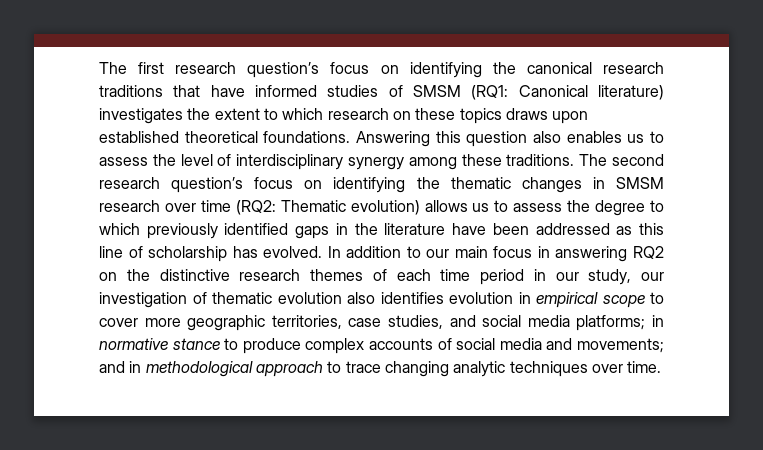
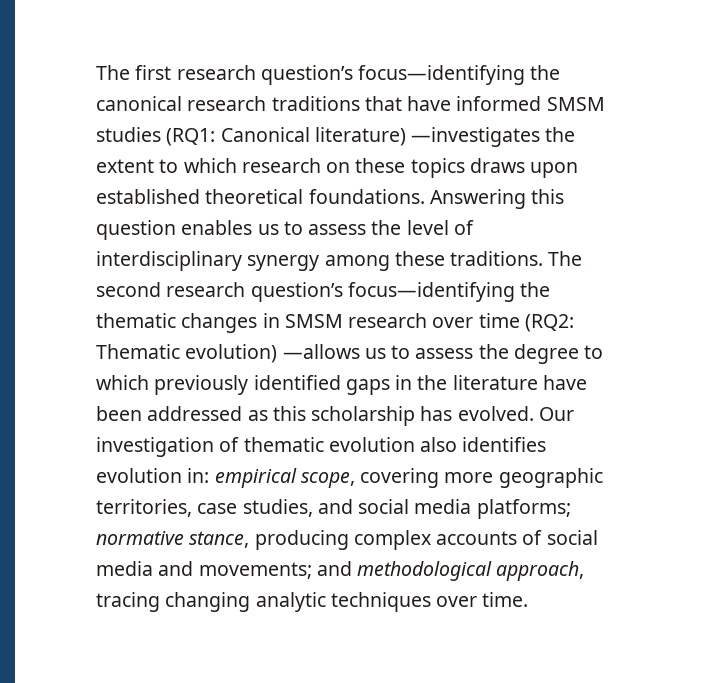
- The first research question’s focus on identifying the canonical research traditions that have informed studies of SMSM (RQ1: Canonical literature) investigates the extent to which research on these topics draws upon established theoretical foundations.
+ The first research question’s focus—identifying the canonical research traditions that have informed SMSM studies (RQ1: Canonical literature) —investigates the extent to which research on these topics draws upon established theoretical foundations.
- Answering this question also enables us to assess the level of interdisciplinary synergy among these traditions.
+ Answering this question enables us to assess the level of interdisciplinary synergy among these traditions.
- The second research question’s focus on identifying the thematic changes in SMSM research over time (RQ2: Thematic evolution) allows us to assess the degree to which previously identified gaps in the literature have been addressed as this line of scholarship has evolved.
+ The second research question’s focus—identifying the thematic changes in SMSM research over time (RQ2: Thematic evolution) —allows us to assess the degree to which previously identified gaps in the literature have been addressed as this scholarship has evolved.
- In addition to our main focus in answering RQ2 on the distinctive research themes of each time period in our study, our investigation of thematic evolution also identifies evolution in empirical scope to cover more geographic territories, case studies, and social media platforms; in normative stance to produce complex accounts of social media and movements; and in methodological approach to trace changing analytic techniques over time.
+ Our investigation of thematic evolution also identifies evolution in: empirical scope, covering more geographic territories, case studies, and social media platforms; normative stance, producing complex accounts of social media and movements; and methodological approach, tracing changing analytic techniques over time.

